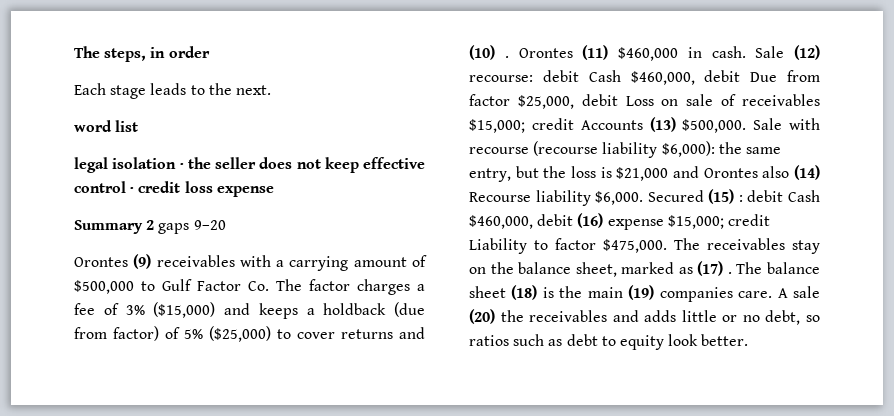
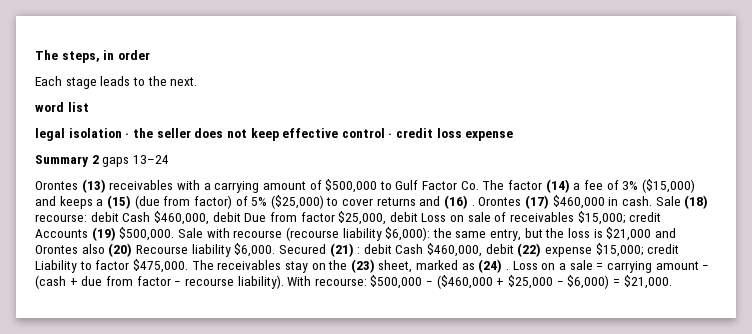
- Summary 2 gaps 9–20
- Orontes (9) receivables with a carrying amount of $500,000 to Gulf Factor Co. The factor charges a fee of 3% ($15,000) and keeps a holdback (due from factor) of 5% ($25,000) to cover returns and (10) .
+ Summary 2 gaps 13–24
+ Orontes (13) receivables with a carrying amount of $500,000 to Gulf Factor Co. The factor (14) a fee of 3% ($15,000) and keeps a (15) (due from factor) of 5% ($25,000) to cover returns and (16) .
- Orontes (11) $460,000 in cash.
+ Orontes (17) $460,000 in cash.
- Sale (12) recourse: debit Cash $460,000, debit Due from factor $25,000, debit Loss on sale of receivables $15,000; credit Accounts (13) $500,000.
+ Sale (18) recourse: debit Cash $460,000, debit Due from factor $25,000, debit Loss on sale of receivables $15,000; credit Accounts (19) $500,000.
- Sale with recourse (recourse liability $6,000): the same entry, but the loss is $21,000 and Orontes also (14) Recourse liability $6,000.
+ Sale with recourse (recourse liability $6,000): the same entry, but the loss is $21,000 and Orontes also (20) Recourse liability $6,000.
- Secured (15) : debit Cash $460,000, debit (16) expense $15,000; credit Liability to factor $475,000.
+ Secured (21) : debit Cash $460,000, debit (22) expense $15,000; credit Liability to factor $475,000.
- The receivables stay on the balance sheet, marked as (17) . The balance sheet (18) is the main (19) companies care. A sale (20) the receivables and adds little or no debt, so ratios such as debt to equity look better.
+ The receivables stay on the (23) sheet, marked as (24) . Loss on a sale = carrying amount − (cash + due from factor − recourse liability). With recourse: $500,000 − ($460,000 + $25,000 − $6,000) = $21,000.

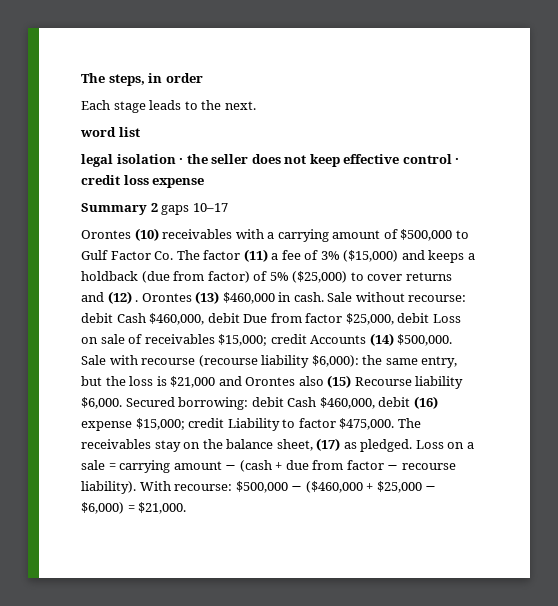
- Summary 2 gaps 13–24
- Orontes (13) receivables with a carrying amount of $500,000 to Gulf Factor Co. The factor (14) a fee of 3% ($15,000) and keeps a (15) (due from factor) of 5% ($25,000) to cover returns and (16) .
+ Summary 2 gaps 10–17
+ Orontes (10) receivables with a carrying amount of $500,000 to Gulf Factor Co. The factor (11) a fee of 3% ($15,000) and keeps a holdback (due from factor) of 5% ($25,000) to cover returns and (12) .
- Orontes (17) $460,000 in cash.
+ Orontes (13) $460,000 in cash.
- Sale (18) recourse: debit Cash $460,000, debit Due from factor $25,000, debit Loss on sale of receivables $15,000; credit Accounts (19) $500,000.
+ Sale without recourse: debit Cash $460,000, debit Due from factor $25,000, debit Loss on sale of receivables $15,000; credit Accounts (14) $500,000.
- Sale with recourse (recourse liability $6,000): the same entry, but the loss is $21,000 and Orontes also (20) Recourse liability $6,000.
+ Sale with recourse (recourse liability $6,000): the same entry, but the loss is $21,000 and Orontes also (15) Recourse liability $6,000.
- Secured (21) : debit Cash $460,000, debit (22) expense $15,000; credit Liability to factor $475,000.
+ Secured borrowing: debit Cash $460,000, debit (16) expense $15,000; credit Liability to factor $475,000.
- The receivables stay on the (23) sheet, marked as (24) .
+ The receivables stay on the balance sheet, (17) as pledged.

